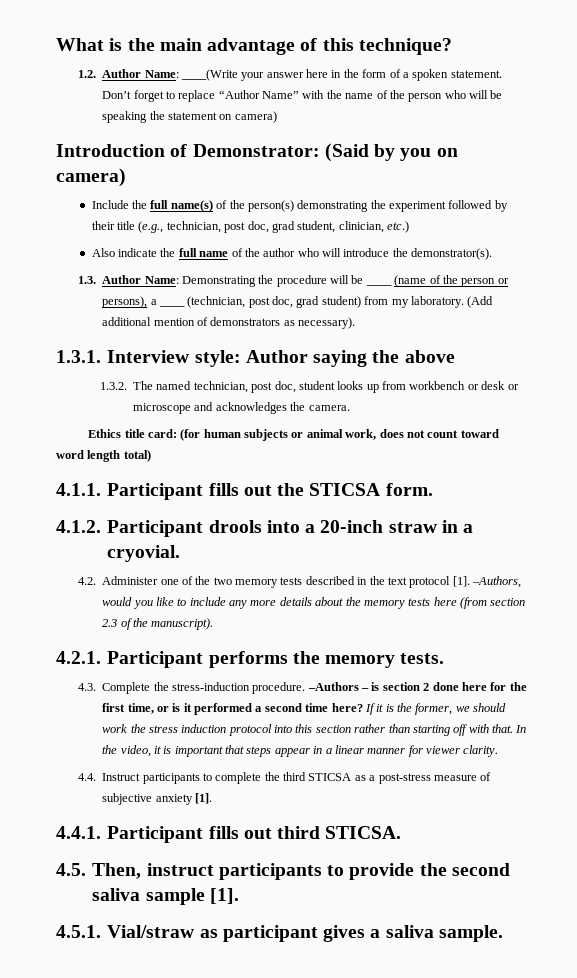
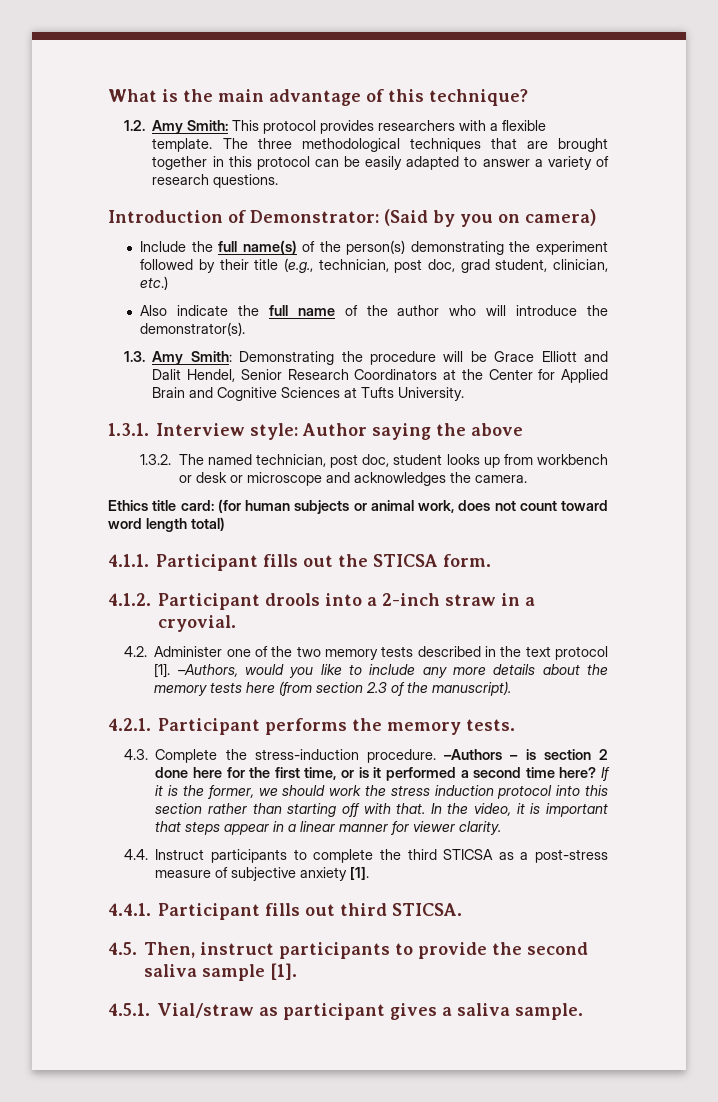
- 1.2. Author Name: ____(Write your answer here in the form of a spoken statement. Don’t forget to replace “Author Name” with the name of the person who will be speaking the statement on camera)
+ 1.2. Amy Smith: This protocol provides researchers with a flexible template. The three methodological techniques that are brought together in this protocol can be easily adapted to answer a variety of research questions.
- 1.3. Author Name: Demonstrating the procedure will be ____ (name of the person or persons), a ____ (technician, post doc, grad student) from my laboratory. (Add additional mention of demonstrators as necessary).
+ 1.3. Amy Smith: Demonstrating the procedure will be Grace Elliott and Dalit Hendel, Senior Research Coordinators at the Center for Applied Brain and Cognitive Sciences at Tufts University.
- 4.1.2. Participant drools into a 20-inch straw in a cryovial.
+ 4.1.2. Participant drools into a 2-inch straw in a cryovial.

